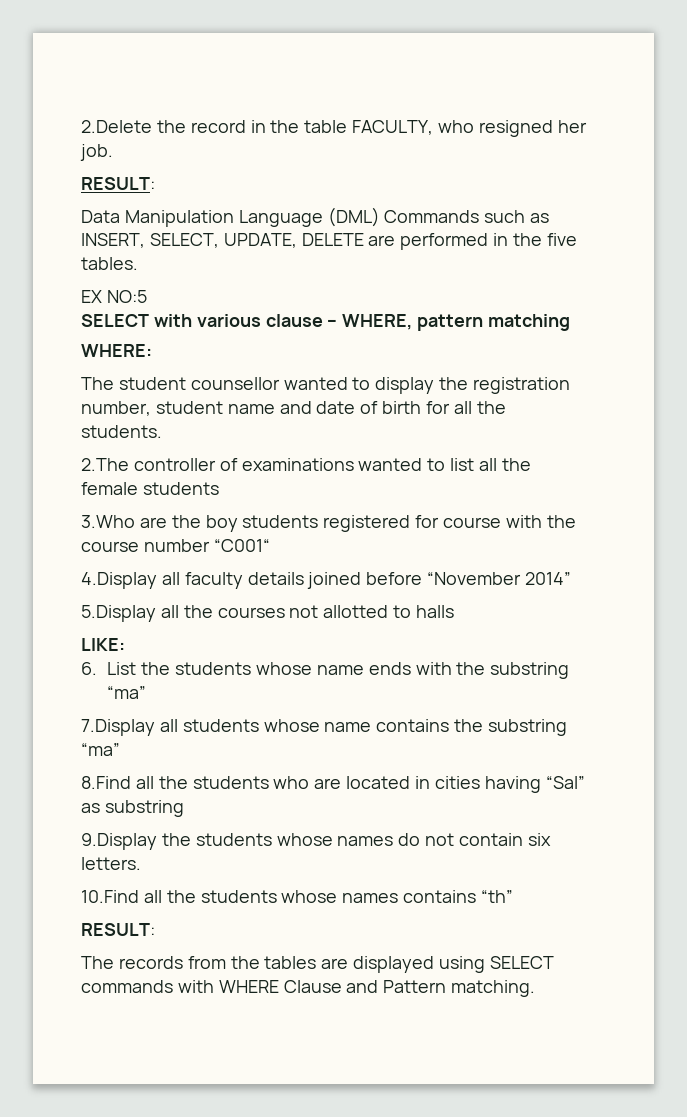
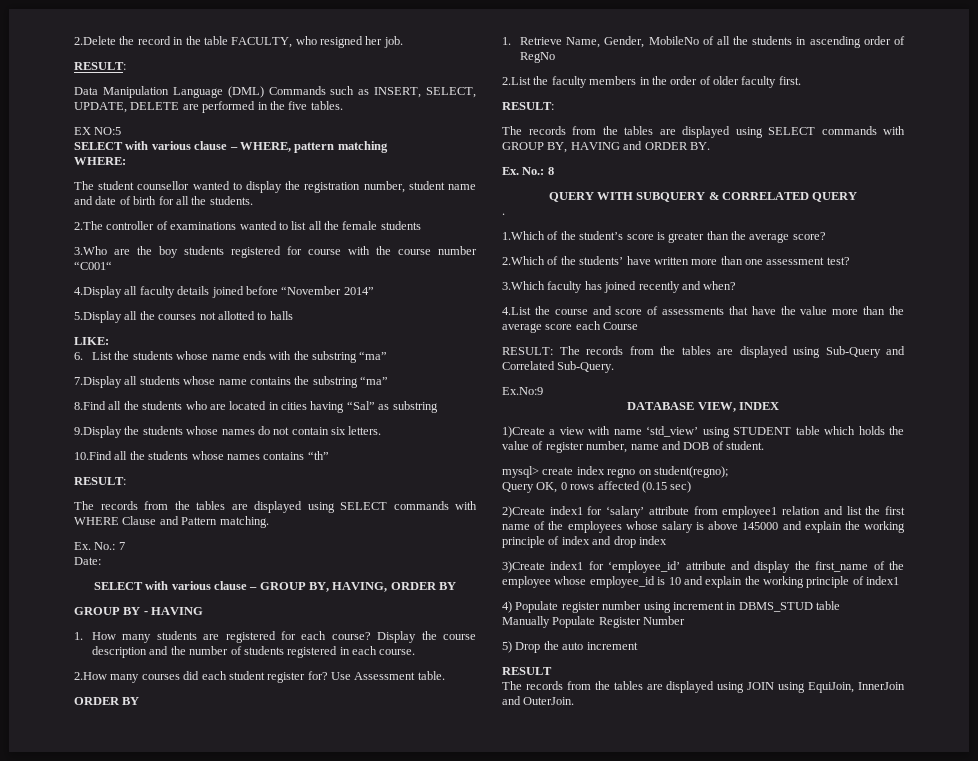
+ Ex. No.: 7
+ Date:
+ SELECT with various clause – GROUP BY, HAVING, ORDER BY
+ GROUP BY - HAVING
+ 1. How many students are registered for each course? Display the course description and the number of students registered in each course.
+ 2.How many courses did each student register for? Use Assessment table.
+ ORDER BY
+ 1. Retrieve Name, Gender, MobileNo of all the students in ascending order of RegNo
+ 2.List the faculty members in the order of older faculty first.
+ RESULT:
+ The records from the tables are displayed using SELECT commands with GROUP BY, HAVING and ORDER BY.
+ Ex. No.: 8
+ QUERY WITH SUBQUERY & CORRELATED QUERY
+ .
+ 1.Which of the student’s score is greater than the average score?
+ 2.Which of the students’ have written more than one assessment test?
+ 3.Which faculty has joined recently and when?
+ 4.List the course and score of assessments that have the value more than the average score each Course
+ RESULT: The records from the tables are displayed using Sub-Query and Correlated Sub-Query.
+ Ex.No:9
+ DATABASE VIEW, INDEX
+ 1)Create a view with name ‘std_view’ using STUDENT table which holds the value of register number, name and DOB of student.
+ mysql> create index regno on student(regno);
+ Query OK, 0 rows affected (0.15 sec)
+ 2)Create index1 for ‘salary’ attribute from employee1 relation and list the first name of the employees whose salary is above 145000 and explain the working principle of index and drop index
+ 3)Create index1 for ‘employee_id’ attribute and display the first_name of the employee whose employee_id is 10 and explain the working principle of index1
+ 4) Populate register number using increment in DBMS_STUD table
+ Manually Populate Register Number
+ 5) Drop the auto increment
+ RESULT
+ The records from the tables are displayed using JOIN using EquiJoin, InnerJoin and OuterJoin.

